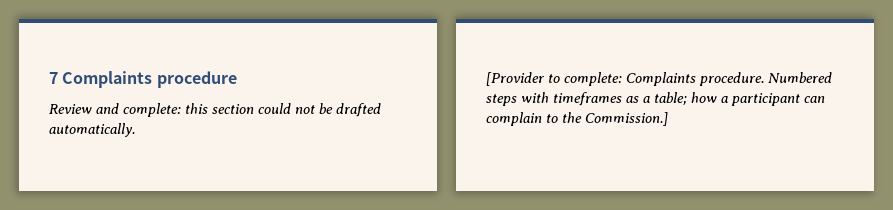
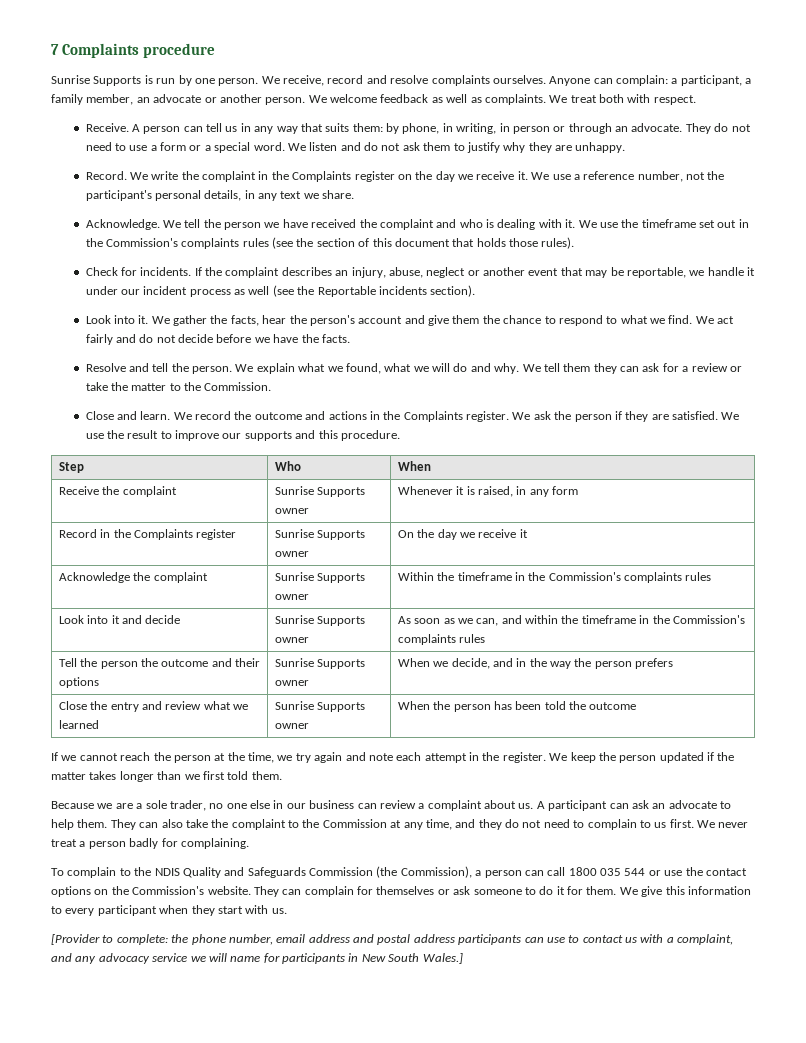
- Review and complete: this section could not be drafted automatically.
- [Provider to complete: Complaints procedure. Numbered steps with timeframes as a table; how a participant can complain to the Commission.]
+ Sunrise Supports is run by one person. We receive, record and resolve complaints ourselves. Anyone can complain: a participant, a family member, an advocate or another person. We welcome feedback as well as complaints. We treat both with respect.
+ Receive. A person can tell us in any way that suits them: by phone, in writing, in person or through an advocate. They do not need to use a form or a special word. We listen and do not ask them to justify why they are unhappy.
+ Record. We write the complaint in the Complaints register on the day we receive it. We use a reference number, not the participant's personal details, in any text we share.
+ Acknowledge. We tell the person we have received the complaint and who is dealing with it. We use the timeframe set out in the Commission's complaints rules (see the section of this document that holds those rules).
+ Check for incidents. If the complaint describes an injury, abuse, neglect or another event that may be reportable, we handle it under our incident process as well (see the Reportable incidents section).
+ Look into it. We gather the facts, hear the person's account and give them the chance to respond to what we find. We act fairly and do not decide before we have the facts.
+ Resolve and tell the person. We explain what we found, what we will do and why. We tell them they can ask for a review or take the matter to the Commission.
+ Close and learn. We record the outcome and actions in the Complaints register. We ask the person if they are satisfied. We use the result to improve our supports and this procedure.
+ Step | Who | When
+ Receive the complaint | Sunrise Supports owner | Whenever it is raised, in any form
+ Record in the Complaints register | Sunrise Supports owner | On the day we receive it
+ Acknowledge the complaint | Sunrise Supports owner | Within the timeframe in the Commission's complaints rules
+ Look into it and decide | Sunrise Supports owner | As soon as we can, and within the timeframe in the Commission's complaints rules
+ Tell the person the outcome and their options | Sunrise Supports owner | When we decide, and in the way the person prefers
+ Close the entry and review what we learned | Sunrise Supports owner | When the person has been told the outcome
+ If we cannot reach the person at the time, we try again and note each attempt in the register. We keep the person updated if the matter takes longer than we first told them.
+ Because we are a sole trader, no one else in our business can review a complaint about us. A participant can ask an advocate to help them. They can also take the complaint to the Commission at any time, and they do not need to complain to us first. We never treat a person badly for complaining.
+ To complain to the NDIS Quality and Safeguards Commission (the Commission), a person can call 1800 035 544 or use the contact options on the Commission's website. They can complain for themselves or ask someone to do it for them. We give this information to every participant when they start with us.
+ [Provider to complete: the phone number, email address and postal address participants can use to contact us with a complaint, and any advocacy service we will name for participants in New South Wales.]

